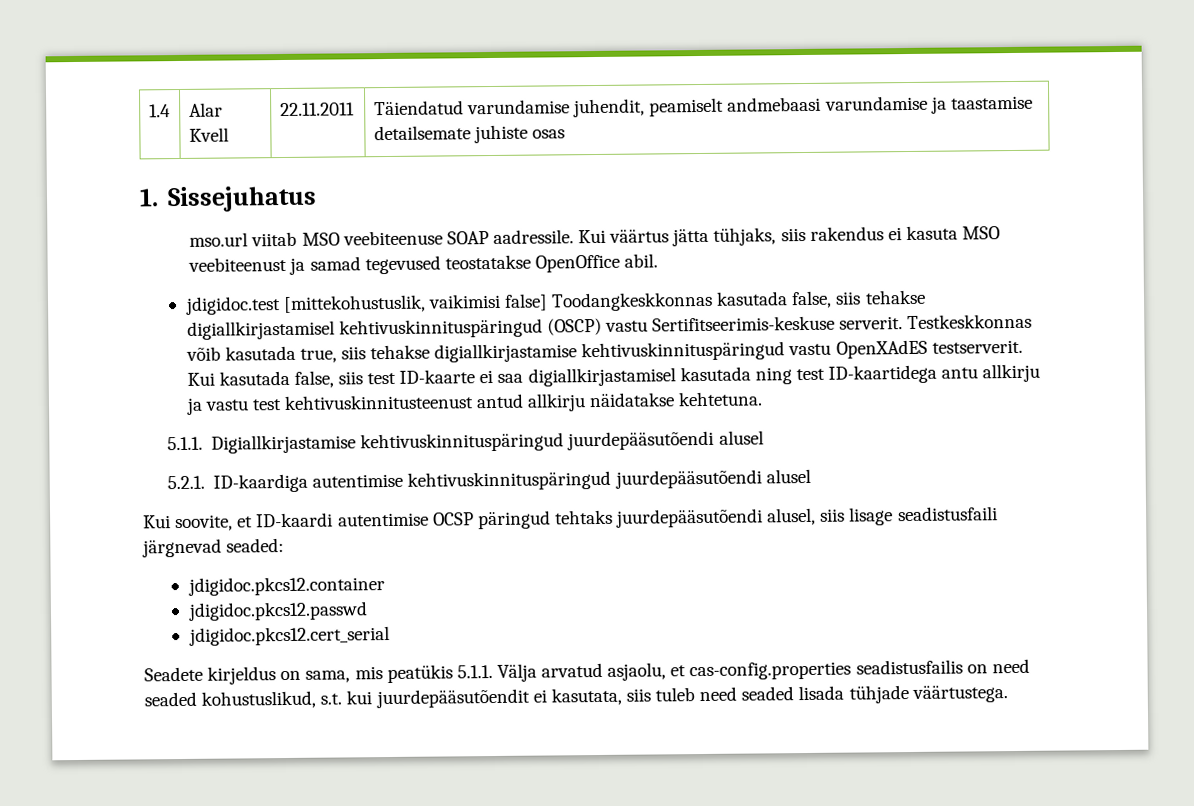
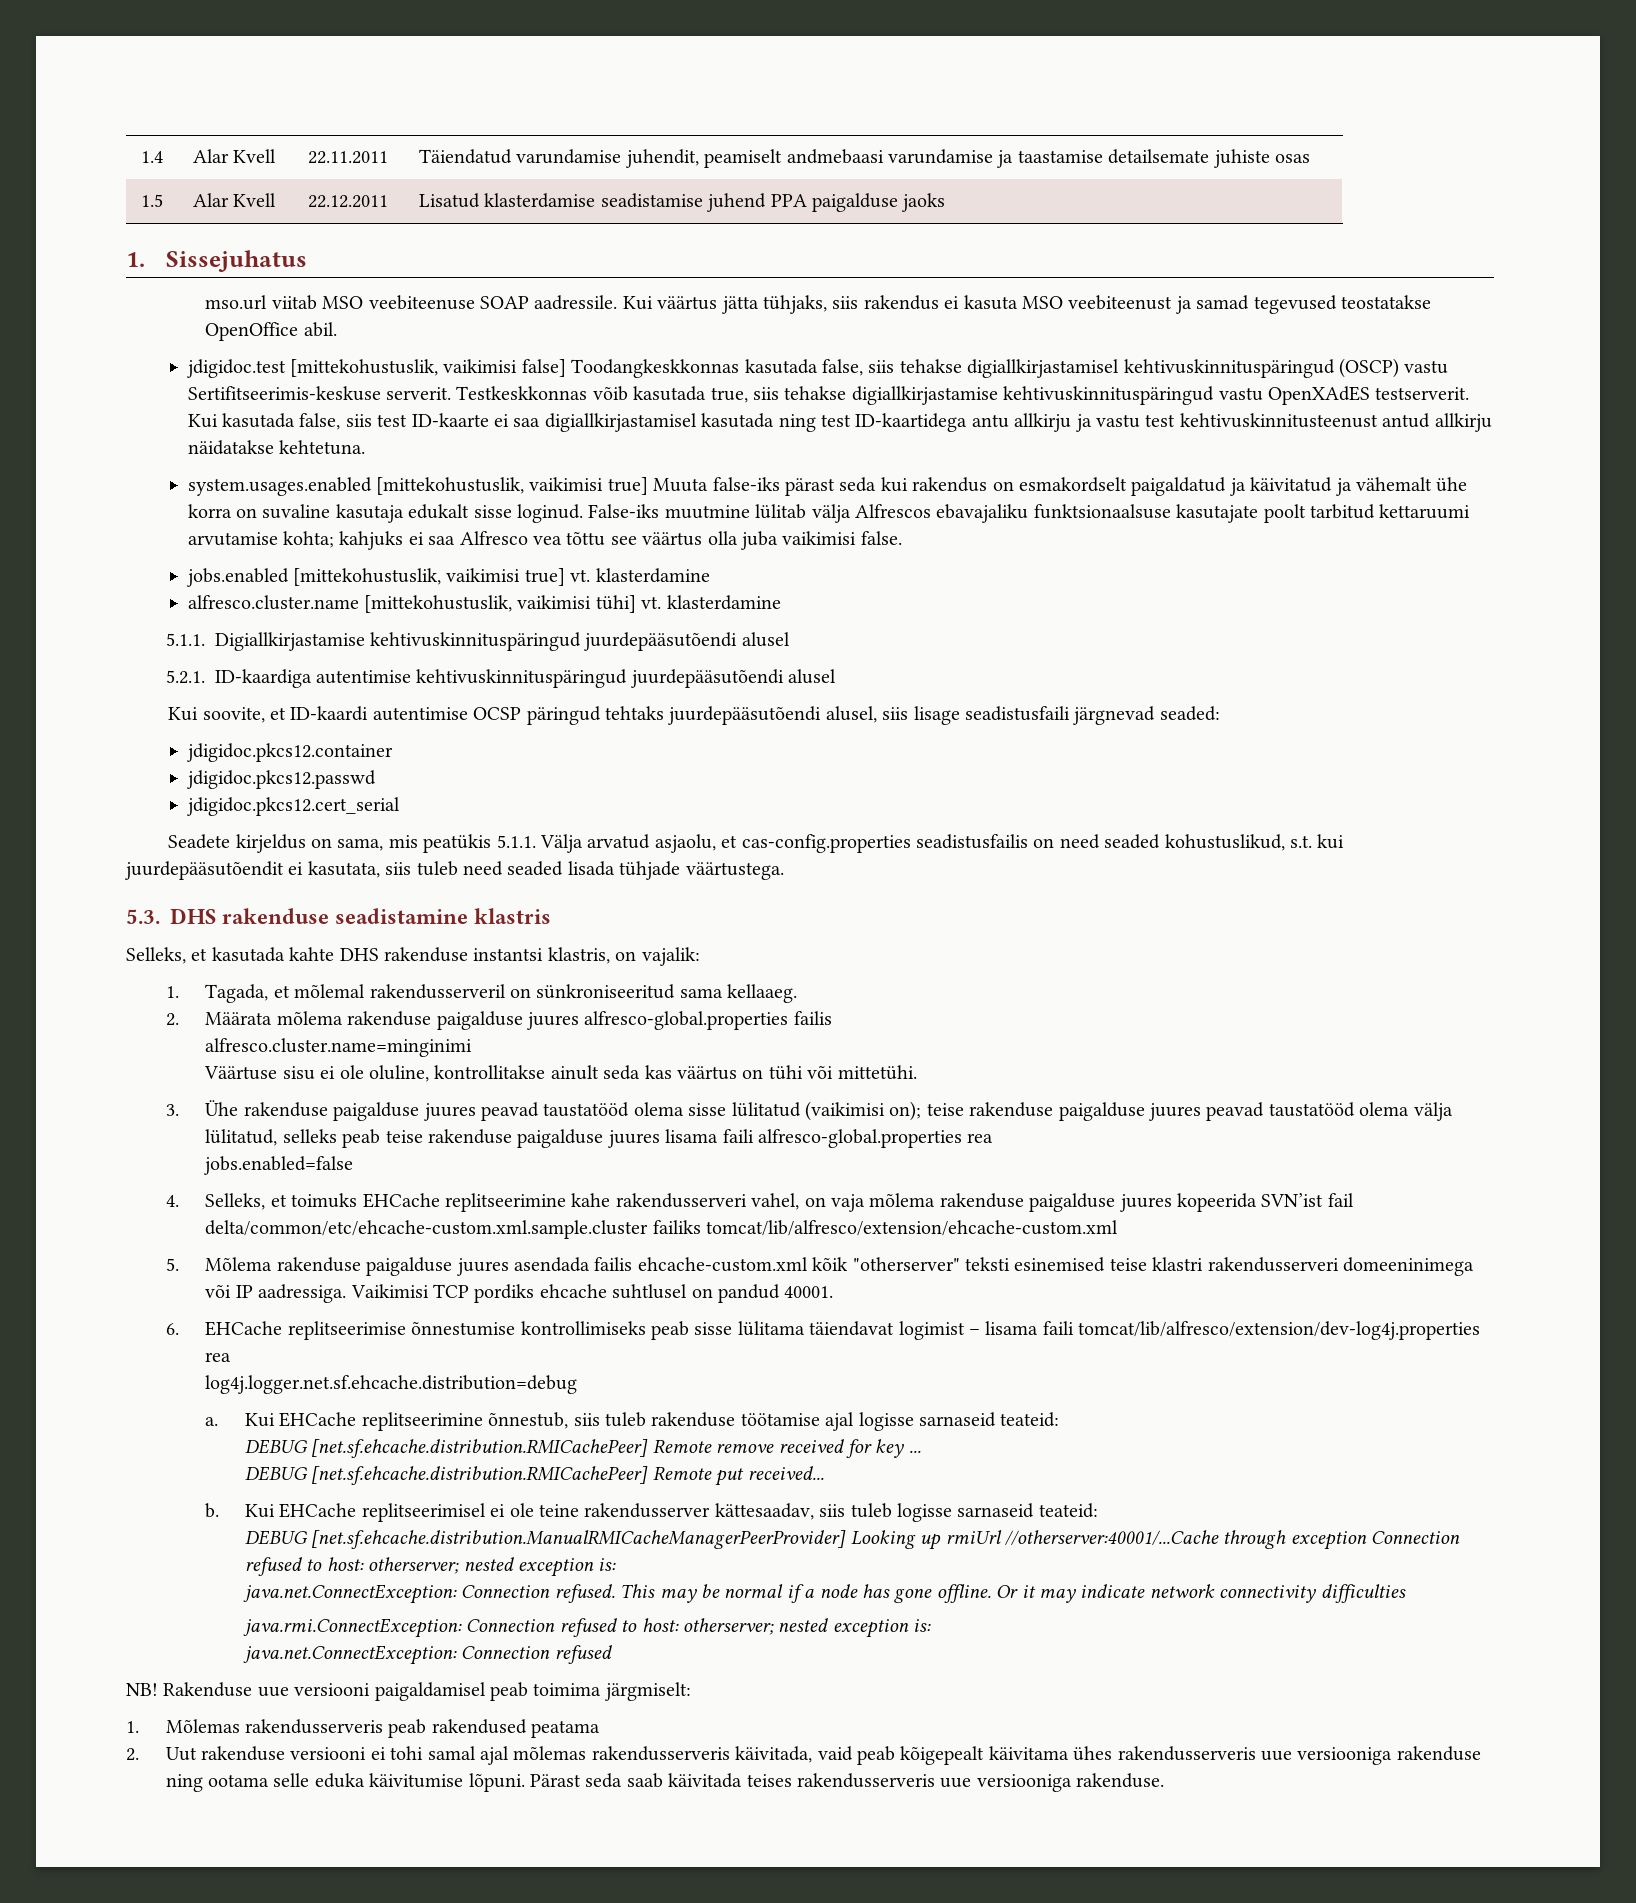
+ 1.5 | Alar Kvell | 22.12.2011 | Lisatud klasterdamise seadistamise juhend PPA paigalduse jaoks
+ system.usages.enabled [mittekohustuslik, vaikimisi true] Muuta false-iks pärast seda kui rakendus on esmakordselt paigaldatud ja käivitatud ja vähemalt ühe korra on suvaline kasutaja edukalt sisse loginud. False-iks muutmine lülitab välja Alfrescos ebavajaliku funktsionaalsuse kasutajate poolt tarbitud kettaruumi arvutamise kohta; kahjuks ei saa Alfresco vea tõttu see väärtus olla juba vaikimisi false.
+ jobs.enabled [mittekohustuslik, vaikimisi true] vt. klasterdamine
+ alfresco.cluster.name [mittekohustuslik, vaikimisi tühi] vt. klasterdamine
+ 5.3. DHS rakenduse seadistamine klastris
+ Selleks, et kasutada kahte DHS rakenduse instantsi klastris, on vajalik:
+ 1. Tagada, et mõlemal rakendusserveril on sünkroniseeritud sama kellaaeg.
+ 2. Määrata mõlema rakenduse paigalduse juures alfresco-global.properties failis
+ alfresco.cluster.name=minginimi
+ Väärtuse sisu ei ole oluline, kontrollitakse ainult seda kas väärtus on tühi või mittetühi.
+ 3. Ühe rakenduse paigalduse juures peavad taustatööd olema sisse lülitatud (vaikimisi on); teise rakenduse paigalduse juures peavad taustatööd olema välja lülitatud, selleks peab teise rakenduse paigalduse juures lisama faili alfresco-global.properties rea
+ jobs.enabled=false
+ 4. Selleks, et toimuks EHCache replitseerimine kahe rakendusserveri vahel, on vaja mõlema rakenduse paigalduse juures kopeerida SVN’ist fail delta/common/etc/ehcache-custom.xml.sample.cluster failiks tomcat/lib/alfresco/extension/ehcache-custom.xml
+ 5. Mõlema rakenduse paigalduse juures asendada failis ehcache-custom.xml kõik "otherserver" teksti esinemised teise klastri rakendusserveri domeeninimega või IP aadressiga. Vaikimisi TCP pordiks ehcache suhtlusel on pandud 40001.
+ 6. EHCache replitseerimise õnnestumise kontrollimiseks peab sisse lülitama täiendavat logimist – lisama faili tomcat/lib/alfresco/extension/dev-log4j.properties rea
+ log4j.logger.net.sf.ehcache.distribution=debug
+ a. Kui EHCache replitseerimine õnnestub, siis tuleb rakenduse töötamise ajal logisse sarnaseid teateid:
+ DEBUG [net.sf.ehcache.distribution.RMICachePeer] Remote remove received for key ...
+ DEBUG [net.sf.ehcache.distribution.RMICachePeer] Remote put received...
+ b. Kui EHCache replitseerimisel ei ole teine rakendusserver kättesaadav, siis tuleb logisse sarnaseid teateid:
+ DEBUG [net.sf.ehcache.distribution.ManualRMICacheManagerPeerProvider] Looking up rmiUrl //otherserver:40001/...Cache through exception Connection refused to host: otherserver; nested exception is:
+ java.net.ConnectException: Connection refused. This may be normal if a node has gone offline. Or it may indicate network connectivity difficulties
+ java.rmi.ConnectException: Connection refused to host: otherserver; nested exception is:
+ java.net.ConnectException: Connection refused
+ NB! Rakenduse uue versiooni paigaldamisel peab toimima järgmiselt:
+ 1. Mõlemas rakendusserveris peab rakendused peatama
+ 2. Uut rakenduse versiooni ei tohi samal ajal mõlemas rakendusserveris käivitada, vaid peab kõigepealt käivitama ühes rakendusserveris uue versiooniga rakenduse ning ootama selle eduka käivitumise lõpuni. Pärast seda saab käivitada teises rakendusserveris uue versiooniga rakenduse.

